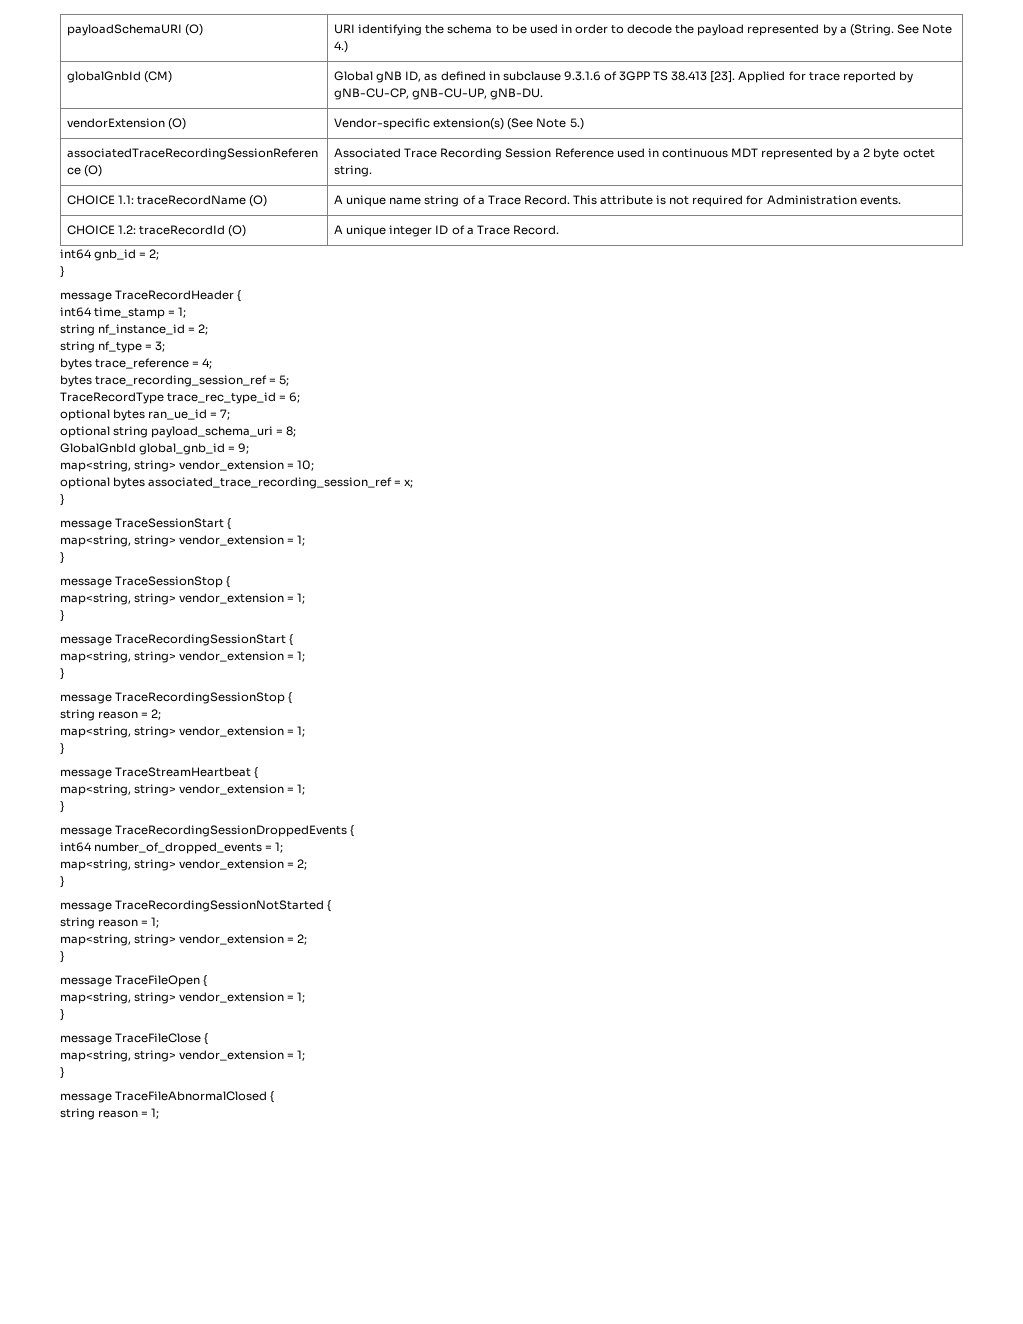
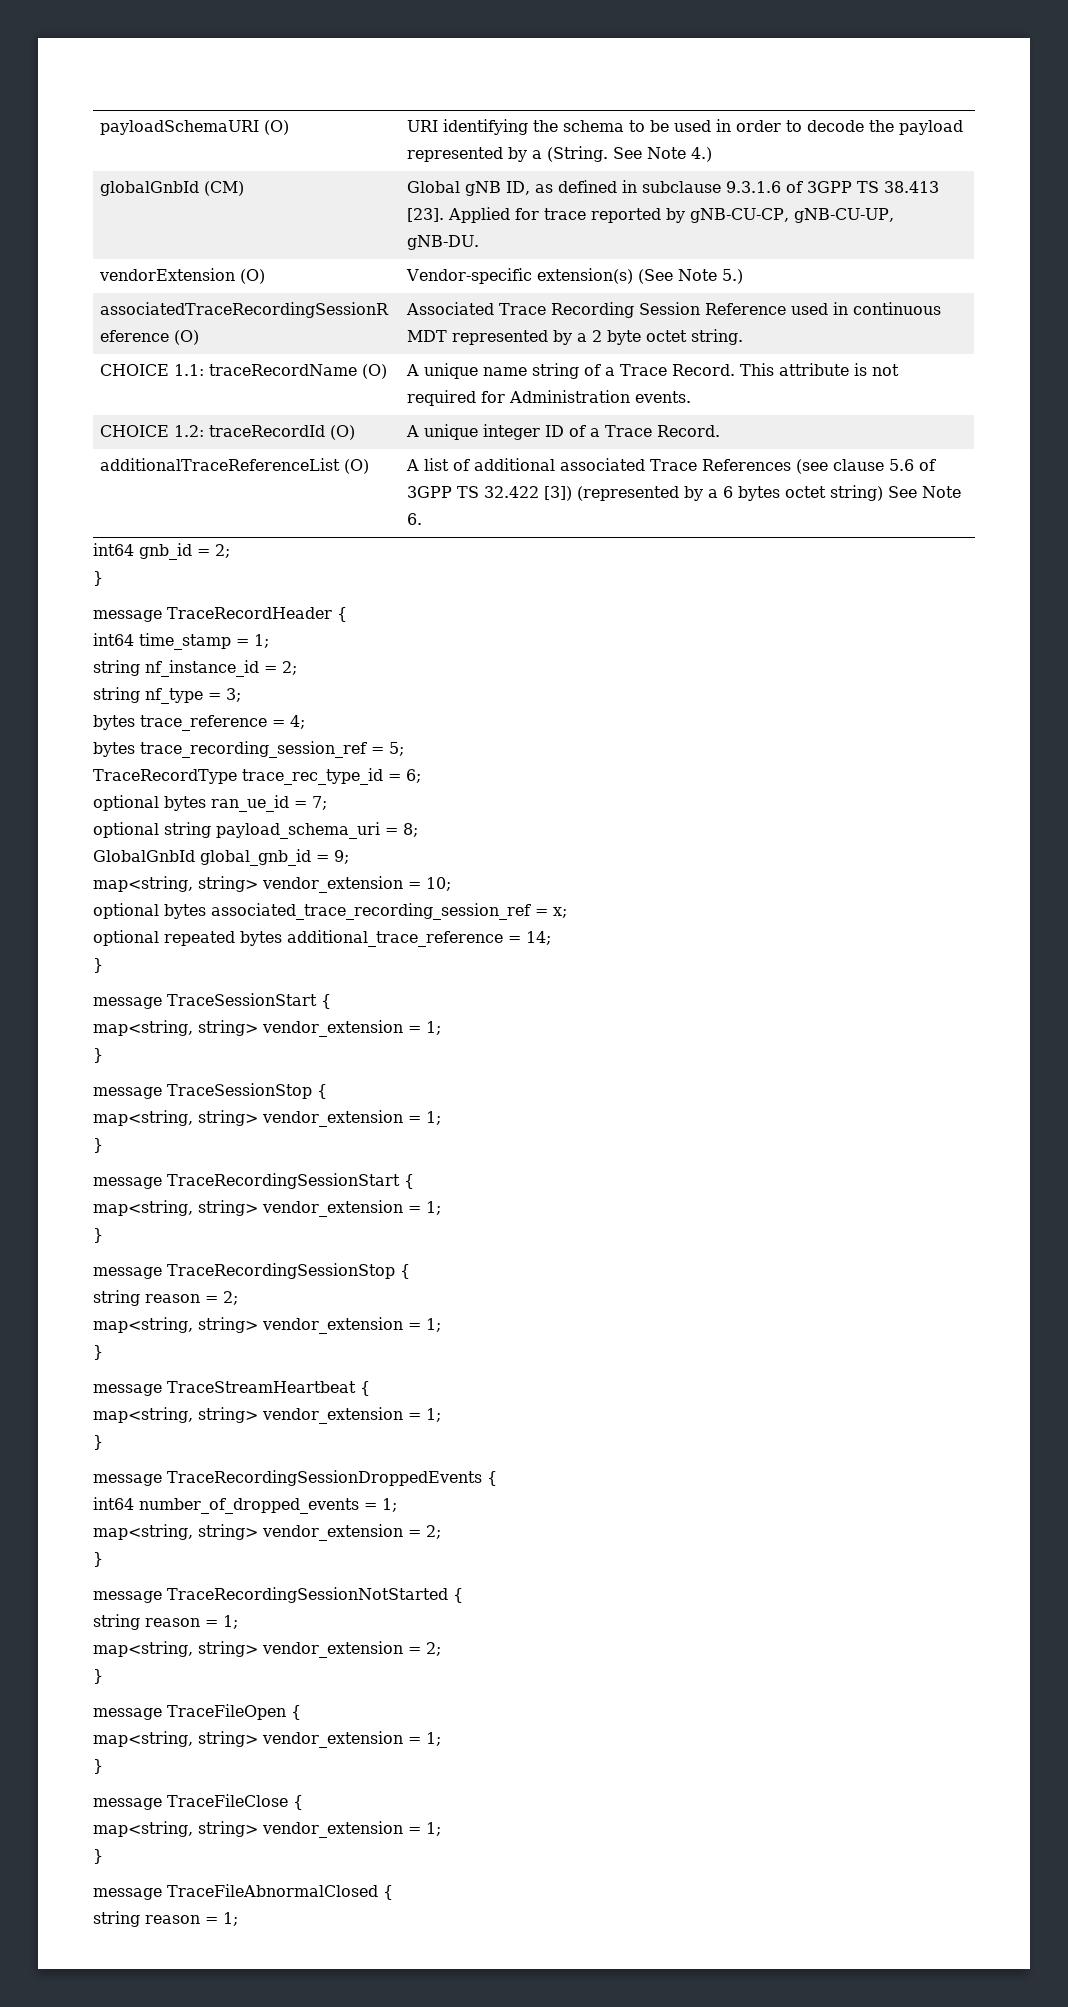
+ additionalTraceReferenceList (O) | A list of additional associated Trace References (see clause 5.6 of 3GPP TS 32.422 [3]) (represented by a 6 bytes octet string) See Note 6.
+ optional repeated bytes additional_trace_reference = 14;

